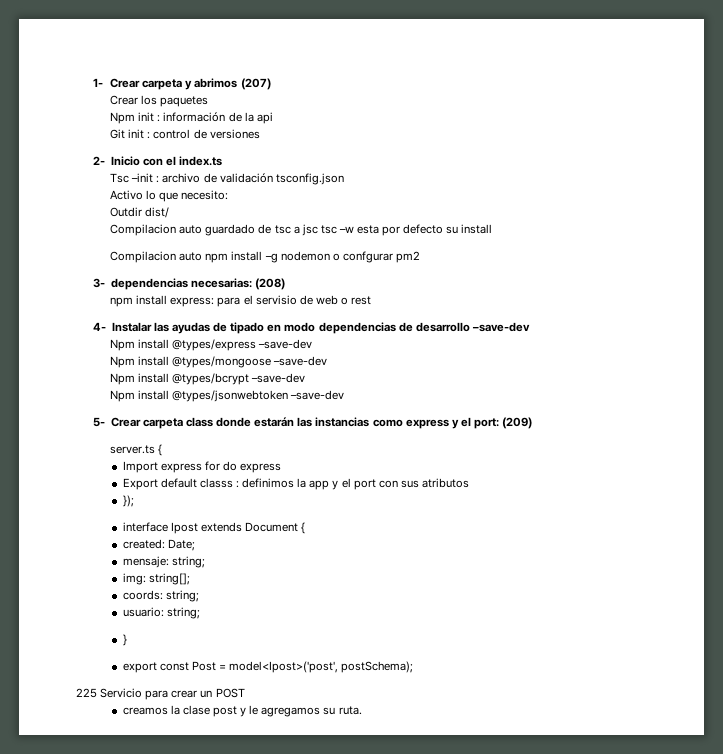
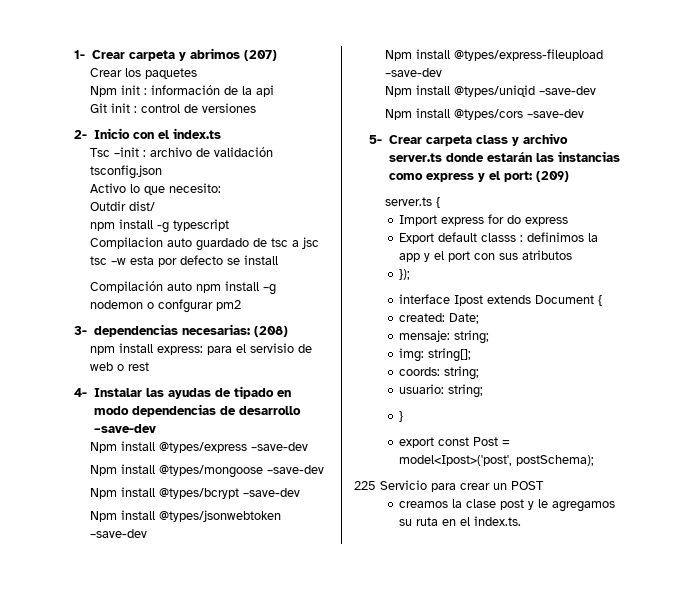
+ npm install -g typescript
- Compilacion auto guardado de tsc a jsc tsc –w esta por defecto su install
+ Compilacion auto guardado de tsc a jsc tsc –w esta por defecto se install
- Compilacion auto npm install –g nodemon o confgurar pm2
+ Compilación auto npm install –g nodemon o confgurar pm2
+ Npm install @types/express-fileupload –save-dev
+ Npm install @types/uniqid –save-dev
+ Npm install @types/cors –save-dev
- 5- Crear carpeta class donde estarán las instancias como express y el port: (209)
+ 5- Crear carpeta class y archivo server.ts donde estarán las instancias como express y el port: (209)
- creamos la clase post y le agregamos su ruta.
+ creamos la clase post y le agregamos su ruta en el index.ts.

